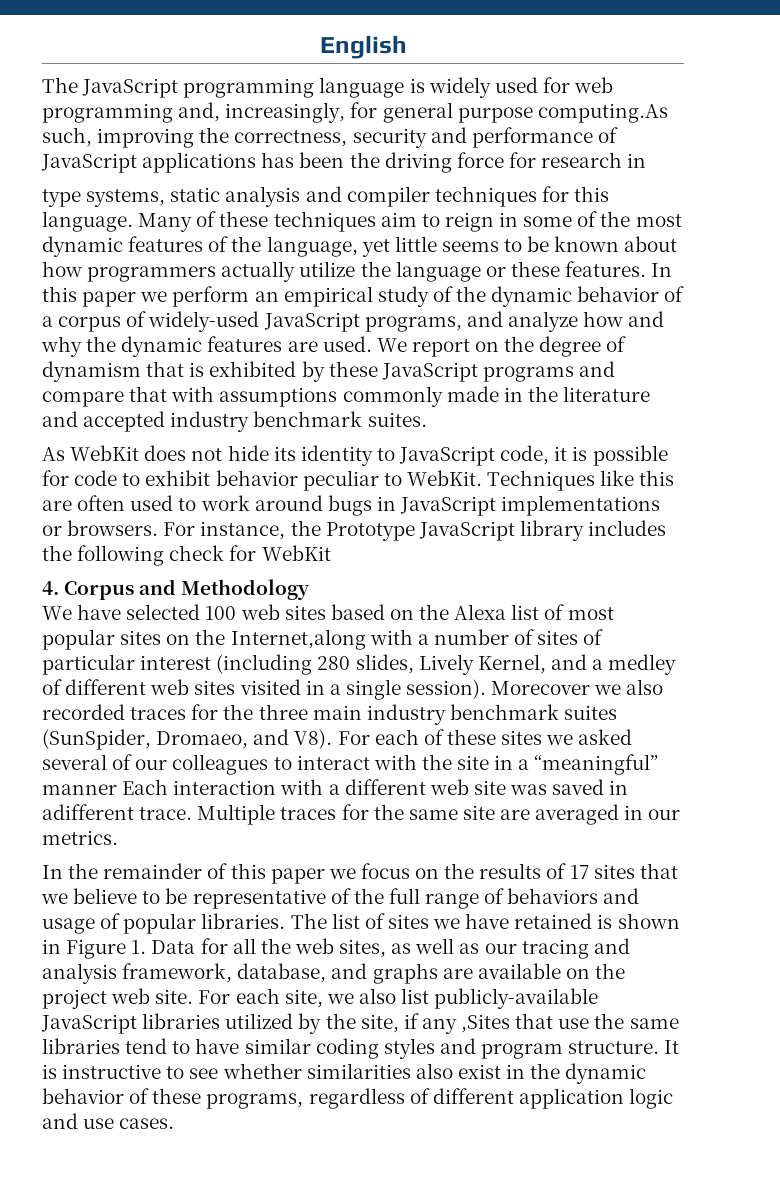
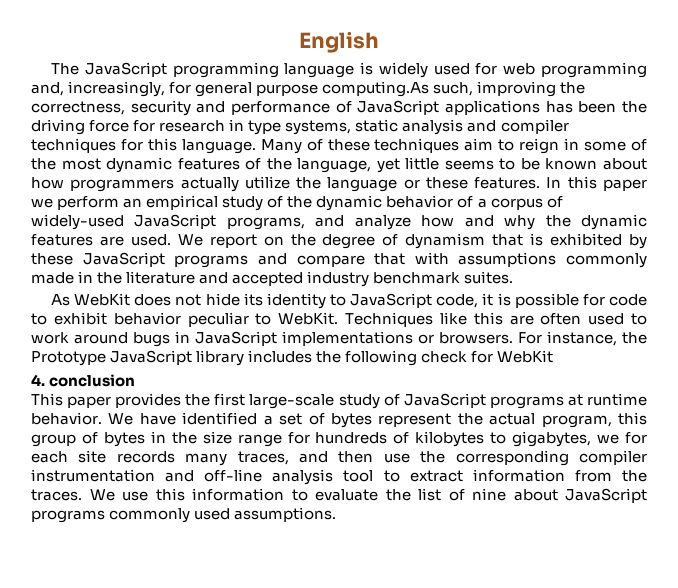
- The JavaScript programming language is widely used for web programming and, increasingly, for general purpose computing.As such, improving the correctness, security and performance of JavaScript applications has been the driving force for research in
- type systems, static analysis and compiler techniques for this language.
+ The JavaScript programming language is widely used for web programming and, increasingly, for general purpose computing.As such, improving the correctness, security and performance of JavaScript applications has been the driving force for research in type systems, static analysis and compiler techniques for this language.
- 4. Corpus and Methodology
- We have selected 100 web sites based on the Alexa list of most popular sites on the Internet,along with a number of sites of particular interest (including 280 slides, Lively Kernel, and a medley of different web sites visited in a single session). Morecover we also recorded traces for the three main industry benchmark suites (SunSpider, Dromaeo, and V8). For each of these sites we asked several of our colleagues to interact with the site in a “meaningful” manner Each interaction with a different web site was saved in adifferent trace. Multiple traces for the same site are averaged in our metrics.
- In the remainder of this paper we focus on the results of 17 sites that we believe to be representative of the full range of behaviors and usage of popular libraries. The list of sites we have retained is shown in Figure 1. Data for all the web sites, as well as our tracing and analysis framework, database, and graphs are available on the project web site. For each site, we also list publicly-available JavaScript libraries utilized by the site, if any ,Sites that use the same libraries tend to have similar coding styles and program structure. It is instructive to see whether similarities also exist in the dynamic behavior of these programs, regardless of different application logic and use cases.
+ 4. conclusion
+ This paper provides the first large-scale study of JavaScript programs at runtime behavior. We have identified a set of bytes represent the actual program, this group of bytes in the size range for hundreds of kilobytes to gigabytes, we for each site records many traces, and then use the corresponding compiler instrumentation and off-line analysis tool to extract information from the traces. We use this information to evaluate the list of nine about JavaScript programs commonly used assumptions.

